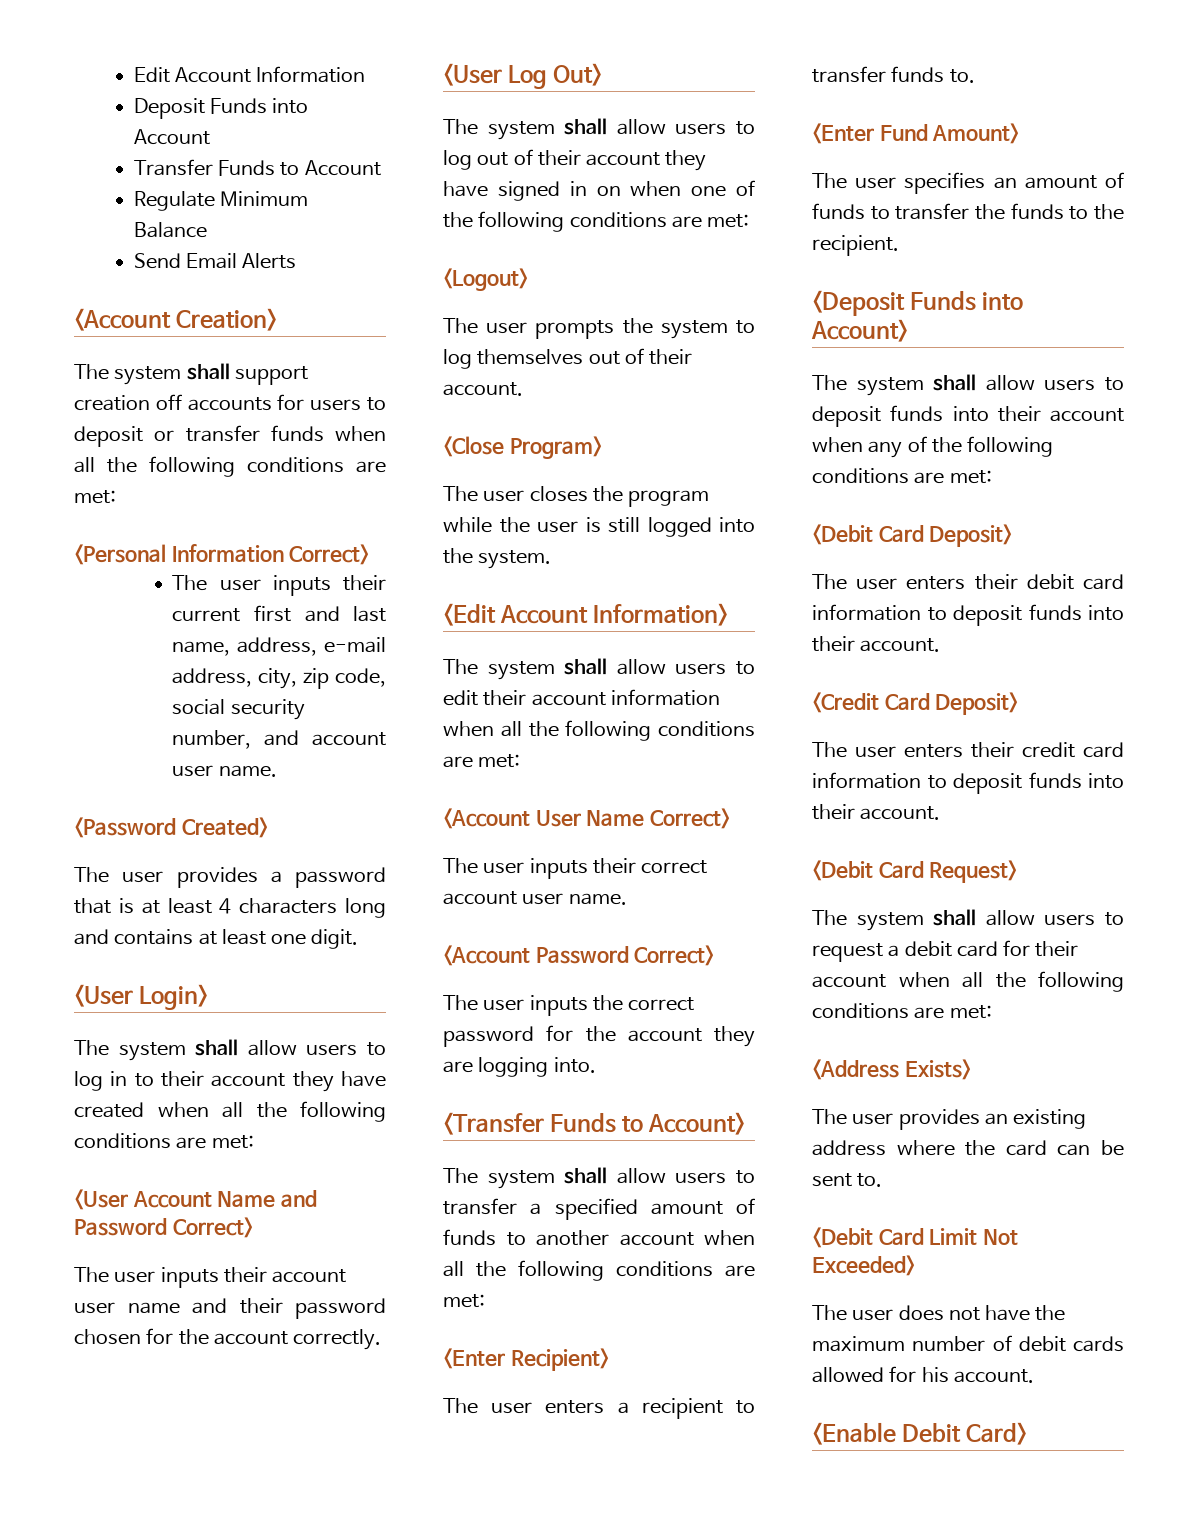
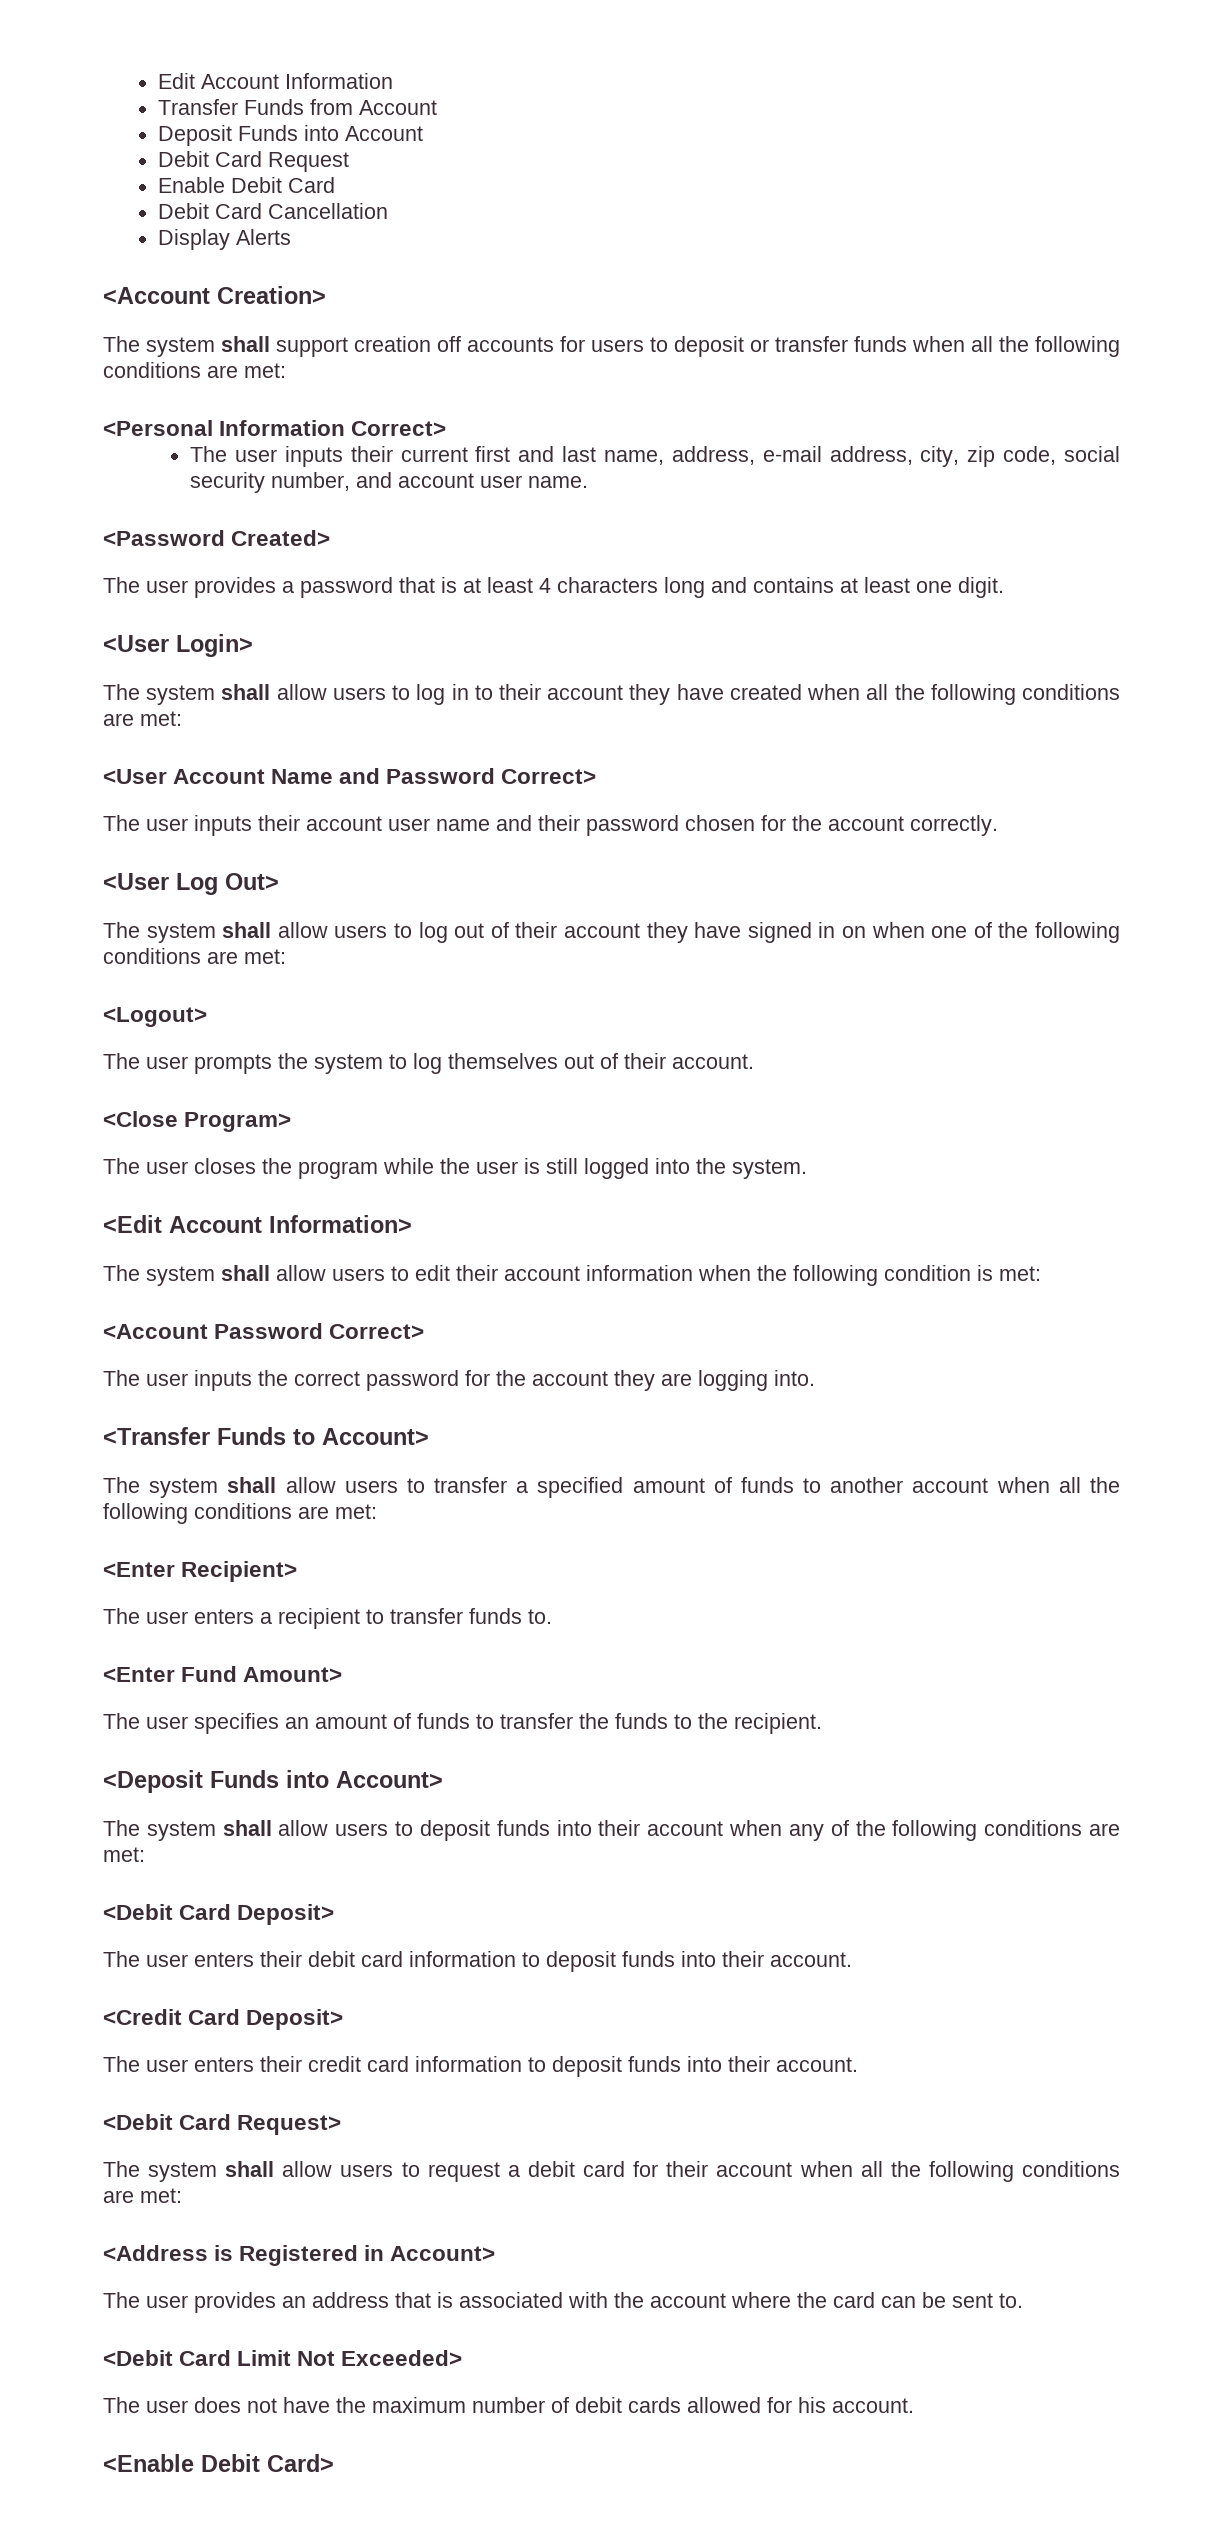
+ Transfer Funds from Account
- Transfer Funds to Account
- Regulate Minimum Balance
- Send Email Alerts
+ Debit Card Request
+ Enable Debit Card
+ Debit Card Cancellation
+ Display Alerts
- The system shall allow users to edit their account information when all the following conditions are met:
- <Account User Name Correct>
- The user inputs their correct account user name.
+ The system shall allow users to edit their account information when the following condition is met:
- <Address Exists>
+ <Address is Registered in Account>
- The user provides an existing address where the card can be sent to.
+ The user provides an address that is associated with the account where the card can be sent to.

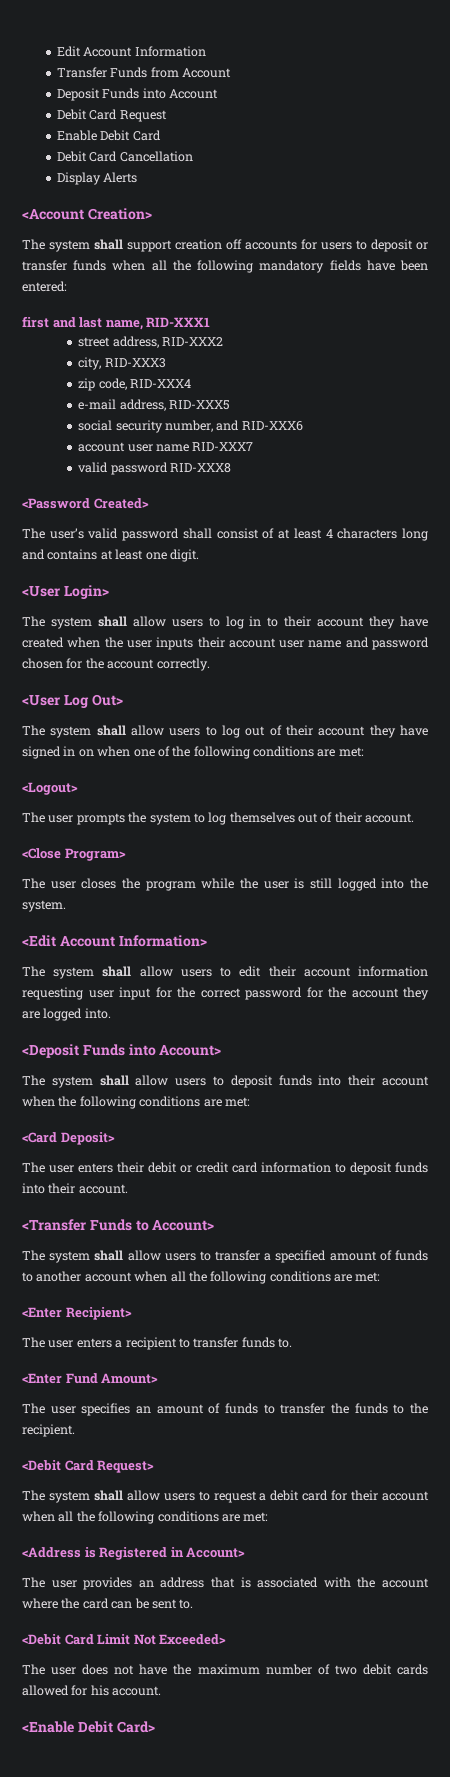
- The system shall support creation off accounts for users to deposit or transfer funds when all the following conditions are met:
- <Personal Information Correct>
- The user inputs their current first and last name, address, e-mail address, city, zip code, social security number, and account user name.
+ The system shall support creation off accounts for users to deposit or transfer funds when all the following mandatory fields have been entered:
+ first and last name, RID-XXX1
+ street address, RID-XXX2
+ city, RID-XXX3
+ zip code, RID-XXX4
+ e-mail address, RID-XXX5
+ social security number, and RID-XXX6
+ account user name RID-XXX7
+ valid password RID-XXX8
  <Password Created>
- The user provides a password that is at least 4 characters long and contains at least one digit.
+ The user’s valid password shall consist of at least 4 characters long and contains at least one digit.
- The system shall allow users to log in to their account they have created when all the following conditions are met:
- <User Account Name and Password Correct>
- The user inputs their account user name and their password chosen for the account correctly.
+ The system shall allow users to log in to their account they have created when the user inputs their account user name and password chosen for the account correctly.
- The system shall allow users to edit their account information when the following condition is met:
- <Account Password Correct>
- The user inputs the correct password for the account they are logging into.
+ The system shall allow users to edit their account information requesting user input for the correct password for the account they are logged into.
+ <Deposit Funds into Account>
+ The system shall allow users to deposit funds into their account when the following conditions are met:
+ <Card Deposit>
+ The user enters their debit or credit card information to deposit funds into their account.
- <Deposit Funds into Account>
- The system shall allow users to deposit funds into their account when any of the following conditions are met:
- <Debit Card Deposit>
- The user enters their debit card information to deposit funds into their account.
- <Credit Card Deposit>
- The user enters their credit card information to deposit funds into their account.
- The user does not have the maximum number of debit cards allowed for his account.
+ The user does not have the maximum number of two debit cards allowed for his account.

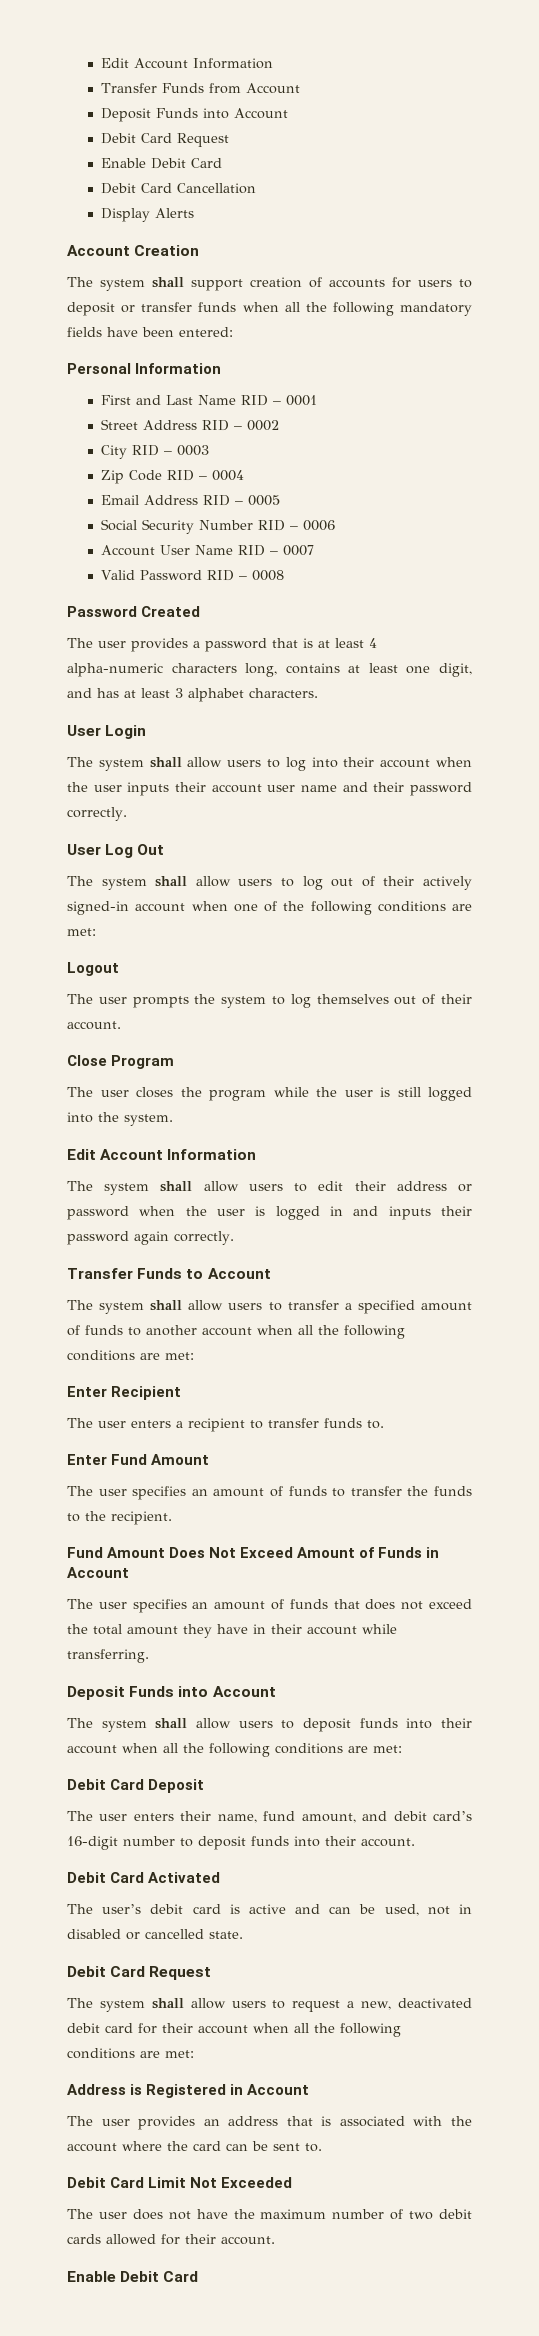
- <Account Creation>
+ Account Creation
- The system shall support creation off accounts for users to deposit or transfer funds when all the following mandatory fields have been entered:
+ The system shall support creation of accounts for users to deposit or transfer funds when all the following mandatory fields have been entered:
- first and last name, RID-XXX1
- street address, RID-XXX2
- city, RID-XXX3
- zip code, RID-XXX4
- e-mail address, RID-XXX5
- social security number, and RID-XXX6
- account user name RID-XXX7
- valid password RID-XXX8
- <Password Created>
- The user’s valid password shall consist of at least 4 characters long and contains at least one digit.
- <User Login>
- The system shall allow users to log in to their account they have created when the user inputs their account user name and password chosen for the account correctly.
- <User Log Out>
+ Personal Information
+ First and Last Name RID – 0001
+ Street Address RID – 0002
+ City RID – 0003
+ Zip Code RID – 0004
+ Email Address RID – 0005
+ Social Security Number RID – 0006
+ Account User Name RID – 0007
+ Valid Password RID – 0008
+ Password Created
+ The user provides a password that is at least 4 alpha-numeric characters long, contains at least one digit, and has at least 3 alphabet characters.
+ User Login
+ The system shall allow users to log into their account when the user inputs their account user name and their password correctly.
+ User Log Out
- The system shall allow users to log out of their account they have signed in on when one of the following conditions are met:
+ The system shall allow users to log out of their actively signed-in account when one of the following conditions are met:
- <Logout>
+ Logout
- <Close Program>
+ Close Program
  The user closes the program while the user is still logged into the system.
- <Edit Account Information>
+ Edit Account Information
- The system shall allow users to edit their account information requesting user input for the correct password for the account they are logged into.
- <Deposit Funds into Account>
- The system shall allow users to deposit funds into their account when the following conditions are met:
- <Card Deposit>
- The user enters their debit or credit card information to deposit funds into their account.
- <Transfer Funds to Account>
+ The system shall allow users to edit their address or password when the user is logged in and inputs their password again correctly.
+ Transfer Funds to Account
- <Enter Recipient>
+ Enter Recipient
- <Enter Fund Amount>
+ Enter Fund Amount
- <Debit Card Request>
+ Fund Amount Does Not Exceed Amount of Funds in Account
+ The user specifies an amount of funds that does not exceed the total amount they have in their account while transferring.
+ Deposit Funds into Account
+ The system shall allow users to deposit funds into their account when all the following conditions are met:
+ Debit Card Deposit
+ The user enters their name, fund amount, and debit card’s 16-digit number to deposit funds into their account.
+ Debit Card Activated
+ The user’s debit card is active and can be used, not in disabled or cancelled state.
+ Debit Card Request
- The system shall allow users to request a debit card for their account when all the following conditions are met:
+ The system shall allow users to request a new, deactivated debit card for their account when all the following conditions are met:
- <Address is Registered in Account>
+ Address is Registered in Account
- <Debit Card Limit Not Exceeded>
+ Debit Card Limit Not Exceeded
- The user does not have the maximum number of two debit cards allowed for his account.
- <Enable Debit Card>
+ The user does not have the maximum number of two debit cards allowed for their account.
+ Enable Debit Card

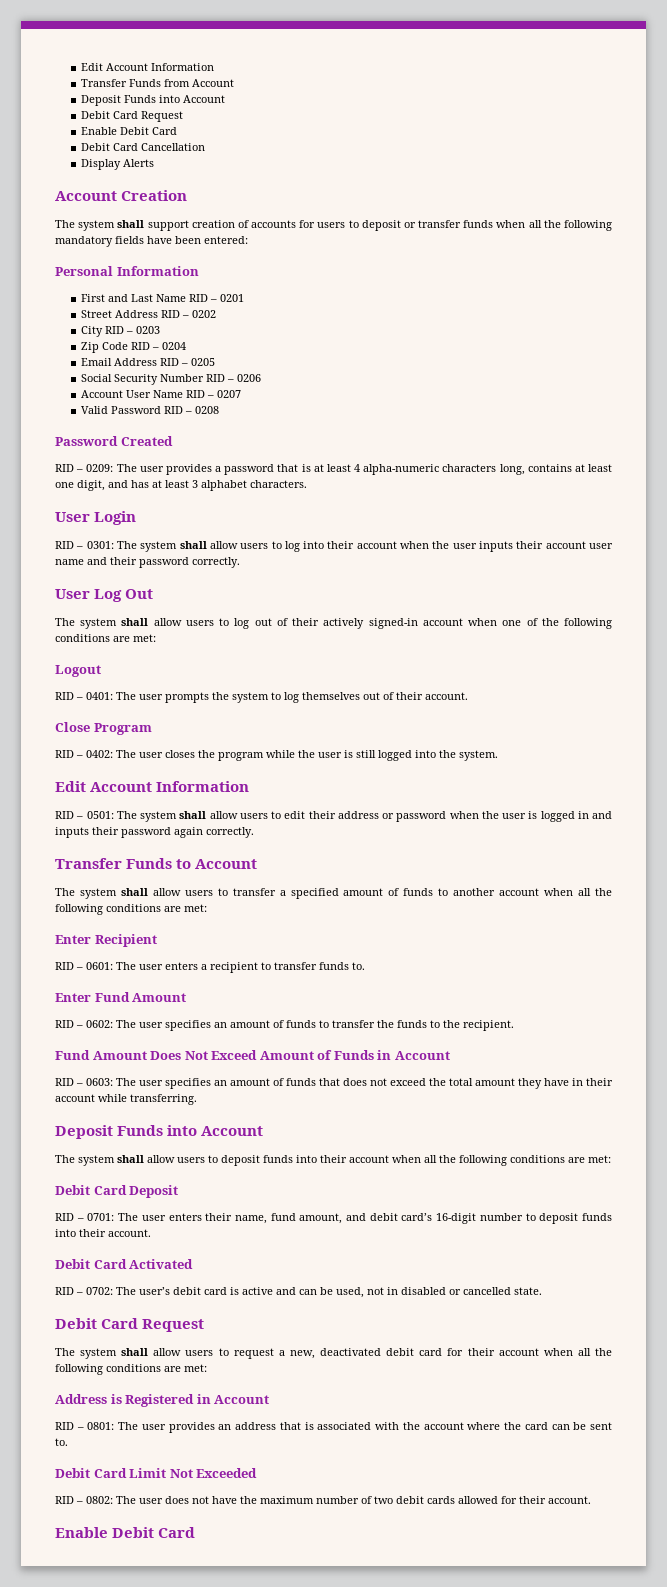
- First and Last Name RID – 0001
+ First and Last Name RID – 0201
- Street Address RID – 0002
+ Street Address RID – 0202
- City RID – 0003
+ City RID – 0203
- Zip Code RID – 0004
+ Zip Code RID – 0204
- Email Address RID – 0005
+ Email Address RID – 0205
- Social Security Number RID – 0006
+ Social Security Number RID – 0206
- Account User Name RID – 0007
+ Account User Name RID – 0207
- Valid Password RID – 0008
+ Valid Password RID – 0208
- The user provides a password that is at least 4 alpha-numeric characters long, contains at least one digit, and has at least 3 alphabet characters.
+ RID – 0209: The user provides a password that is at least 4 alpha-numeric characters long, contains at least one digit, and has at least 3 alphabet characters.
- The system shall allow users to log into their account when the user inputs their account user name and their password correctly.
+ RID – 0301: The system shall allow users to log into their account when the user inputs their account user name and their password correctly.
- The user prompts the system to log themselves out of their account.
+ RID – 0401: The user prompts the system to log themselves out of their account.
- The user closes the program while the user is still logged into the system.
+ RID – 0402: The user closes the program while the user is still logged into the system.
- The system shall allow users to edit their address or password when the user is logged in and inputs their password again correctly.
+ RID – 0501: The system shall allow users to edit their address or password when the user is logged in and inputs their password again correctly.
- The user enters a recipient to transfer funds to.
+ RID – 0601: The user enters a recipient to transfer funds to.
- The user specifies an amount of funds to transfer the funds to the recipient.
+ RID – 0602: The user specifies an amount of funds to transfer the funds to the recipient.
- The user specifies an amount of funds that does not exceed the total amount they have in their account while transferring.
+ RID – 0603: The user specifies an amount of funds that does not exceed the total amount they have in their account while transferring.
- The user enters their name, fund amount, and debit card’s 16-digit number to deposit funds into their account.
+ RID – 0701: The user enters their name, fund amount, and debit card’s 16-digit number to deposit funds into their account.
- The user’s debit card is active and can be used, not in disabled or cancelled state.
+ RID – 0702: The user’s debit card is active and can be used, not in disabled or cancelled state.
- The user provides an address that is associated with the account where the card can be sent to.
+ RID – 0801: The user provides an address that is associated with the account where the card can be sent to.
- The user does not have the maximum number of two debit cards allowed for their account.
+ RID – 0802: The user does not have the maximum number of two debit cards allowed for their account.

